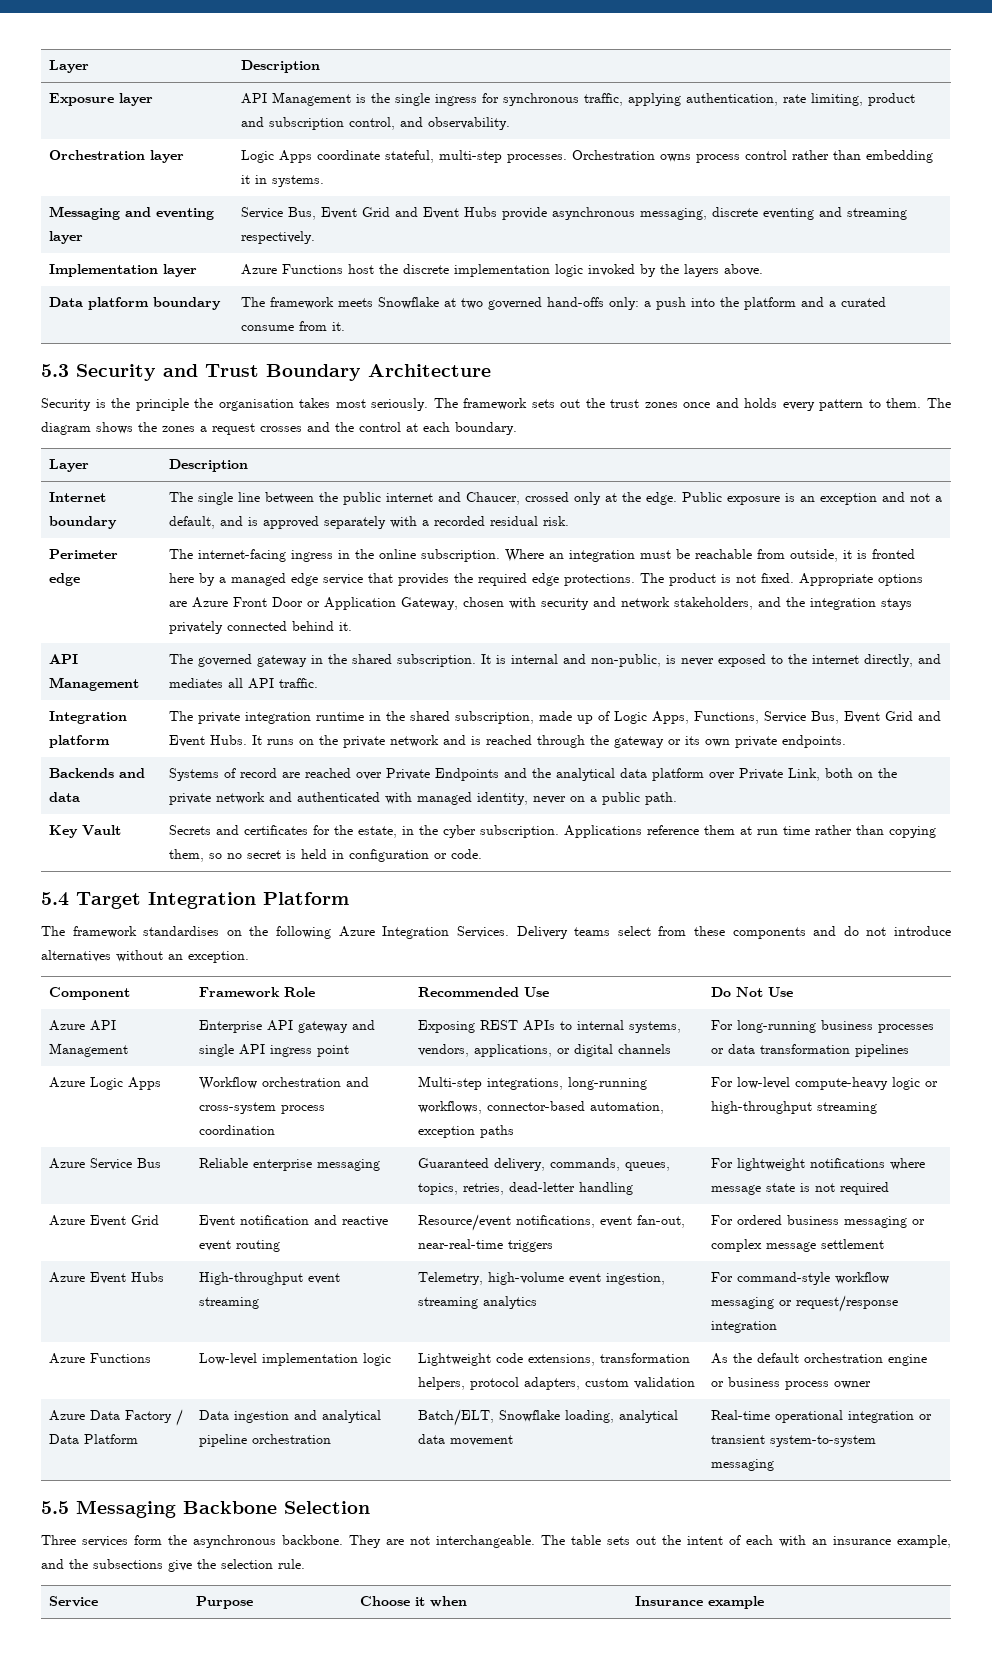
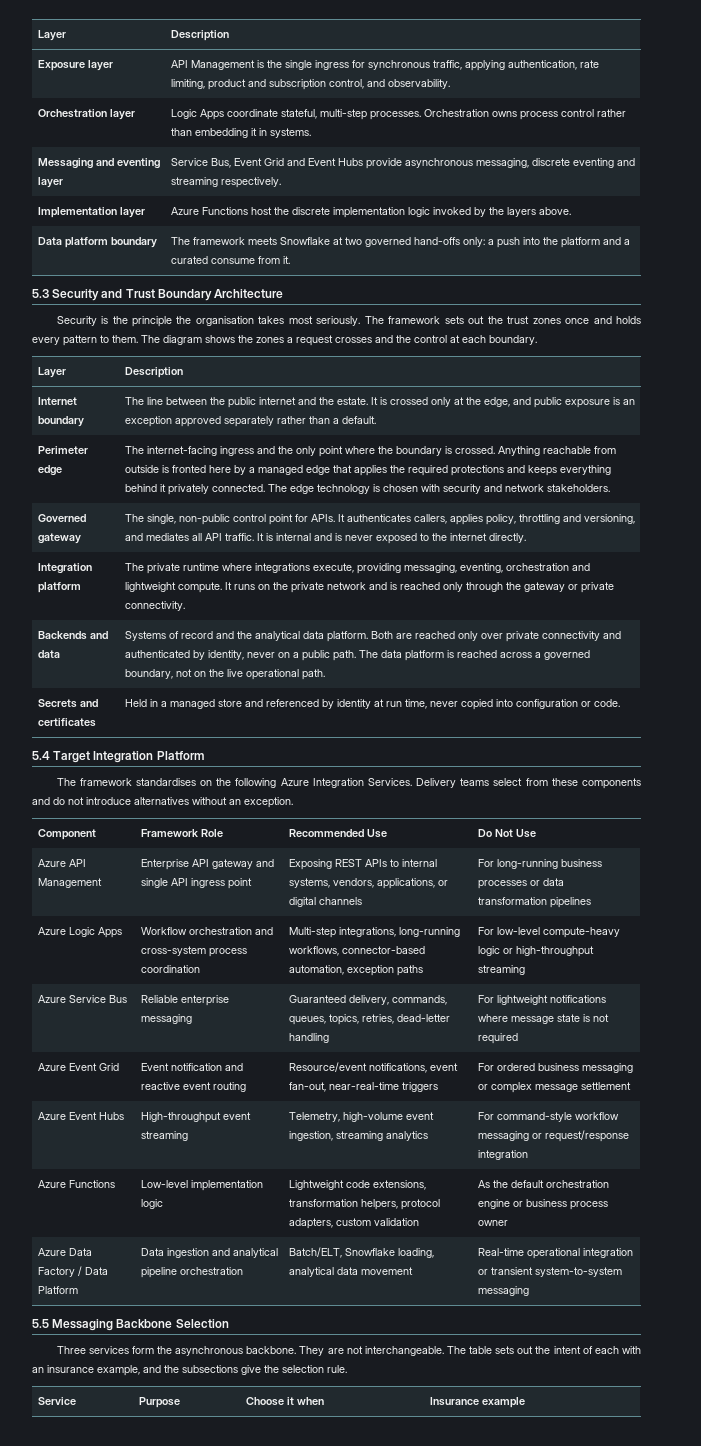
- Internet boundary | The single line between the public internet and Chaucer, crossed only at the edge. Public exposure is an exception and not a default, and is approved separately with a recorded residual risk.
+ Internet boundary | The line between the public internet and the estate. It is crossed only at the edge, and public exposure is an exception approved separately rather than a default.
- The internet-facing ingress in the online subscription. Where an integration must be reachable from outside, it is fronted here by a managed edge service that provides the required edge protections. The product is not fixed. Appropriate options are Azure Front Door or Application Gateway, chosen with security and network stakeholders, and the integration stays privately connected behind it.
- API Management | The governed gateway in the shared subscription. It is internal and non-public, is never exposed to the internet directly, and mediates all API traffic.
- Integration platform | The private integration runtime in the shared subscription, made up of Logic Apps, Functions, Service Bus, Event Grid and Event Hubs. It runs on the private network and is reached through the gateway or its own private endpoints.
+ The internet-facing ingress and the only point where the boundary is crossed. Anything reachable from outside is fronted here by a managed edge that applies the required protections and keeps everything behind it privately connected. The edge technology is chosen with security and network stakeholders.
+ Governed gateway | The single, non-public control point for APIs. It authenticates callers, applies policy, throttling and versioning, and mediates all API traffic. It is internal and is never exposed to the internet directly.
+ Integration platform | The private runtime where integrations execute, providing messaging, eventing, orchestration and lightweight compute. It runs on the private network and is reached only through the gateway or private connectivity.
- Systems of record are reached over Private Endpoints and the analytical data platform over Private Link, both on the private network and authenticated with managed identity, never on a public path.
- Key Vault | Secrets and certificates for the estate, in the cyber subscription. Applications reference them at run time rather than copying them, so no secret is held in configuration or code.
+ Systems of record and the analytical data platform. Both are reached only over private connectivity and authenticated by identity, never on a public path. The data platform is reached across a governed boundary, not on the live operational path.
+ Secrets and certificates | Held in a managed store and referenced by identity at run time, never copied into configuration or code.

